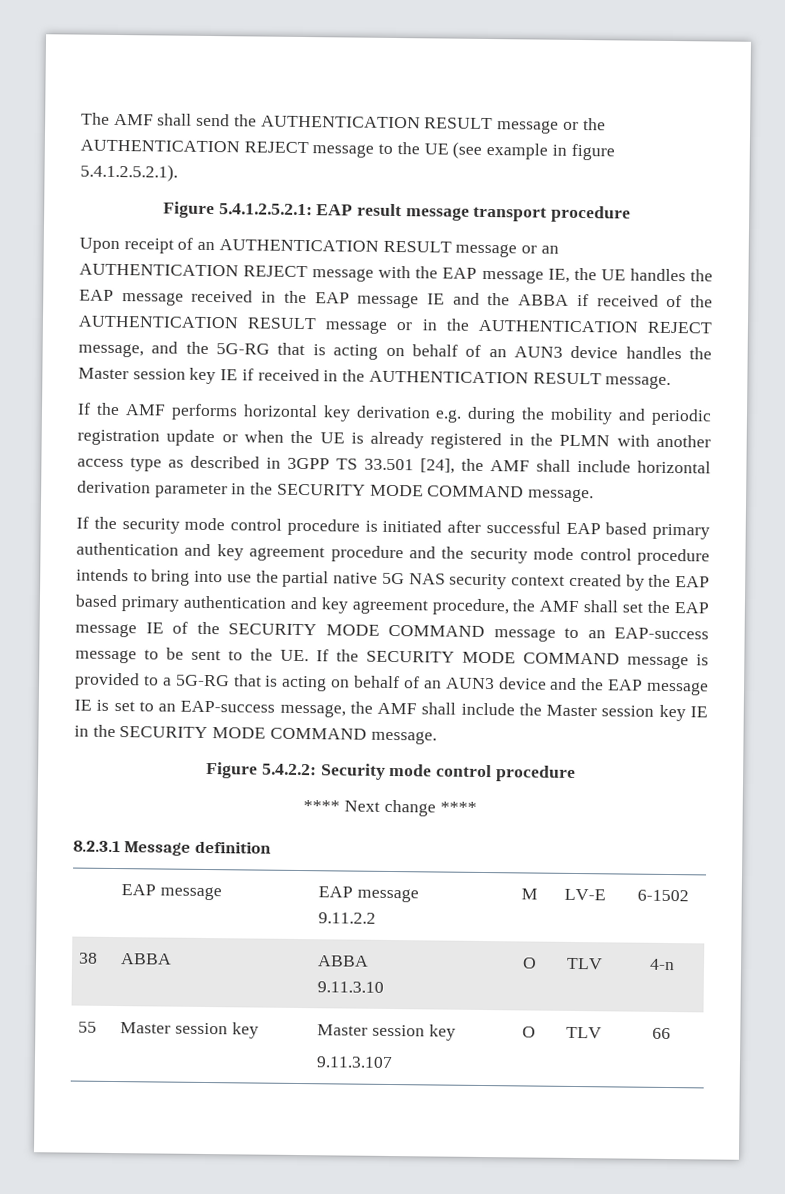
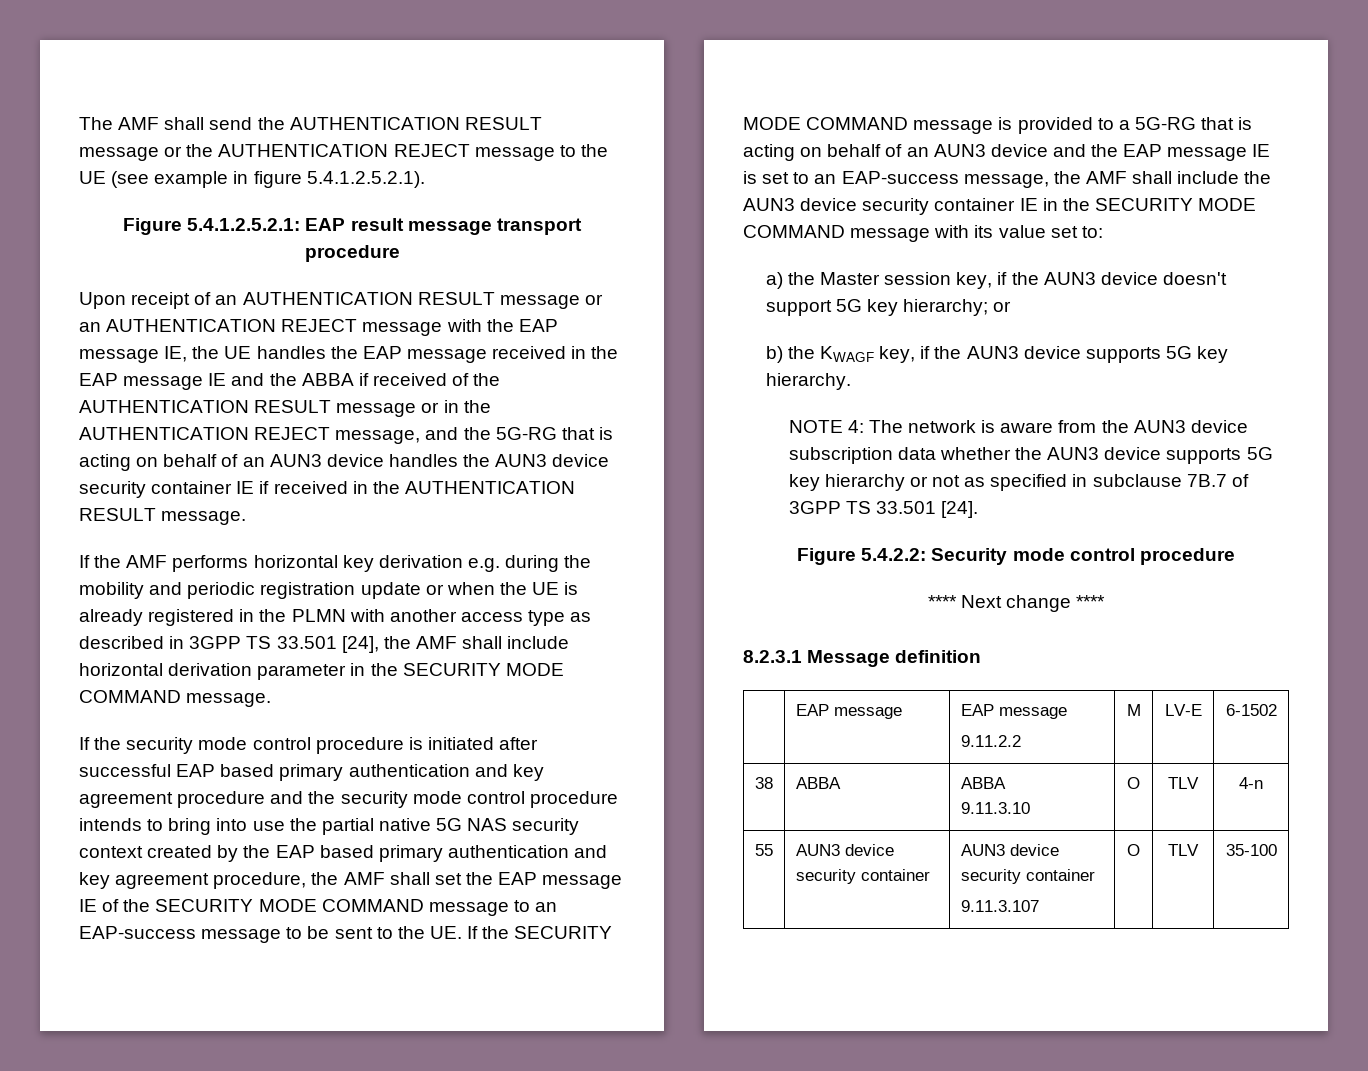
- Upon receipt of an AUTHENTICATION RESULT message or an AUTHENTICATION REJECT message with the EAP message IE, the UE handles the EAP message received in the EAP message IE and the ABBA if received of the AUTHENTICATION RESULT message or in the AUTHENTICATION REJECT message, and the 5G-RG that is acting on behalf of an AUN3 device handles the Master session key IE if received in the AUTHENTICATION RESULT message.
+ Upon receipt of an AUTHENTICATION RESULT message or an AUTHENTICATION REJECT message with the EAP message IE, the UE handles the EAP message received in the EAP message IE and the ABBA if received of the AUTHENTICATION RESULT message or in the AUTHENTICATION REJECT message, and the 5G-RG that is acting on behalf of an AUN3 device handles the AUN3 device security container IE if received in the AUTHENTICATION RESULT message.
- If the security mode control procedure is initiated after successful EAP based primary authentication and key agreement procedure and the security mode control procedure intends to bring into use the partial native 5G NAS security context created by the EAP based primary authentication and key agreement procedure, the AMF shall set the EAP message IE of the SECURITY MODE COMMAND message to an EAP-success message to be sent to the UE. If the SECURITY MODE COMMAND message is provided to a 5G-RG that is acting on behalf of an AUN3 device and the EAP message IE is set to an EAP-success message, the AMF shall include the Master session key IE in the SECURITY MODE COMMAND message.
+ If the security mode control procedure is initiated after successful EAP based primary authentication and key agreement procedure and the security mode control procedure intends to bring into use the partial native 5G NAS security context created by the EAP based primary authentication and key agreement procedure, the AMF shall set the EAP message IE of the SECURITY MODE COMMAND message to an EAP-success message to be sent to the UE. If the SECURITY MODE COMMAND message is provided to a 5G-RG that is acting on behalf of an AUN3 device and the EAP message IE is set to an EAP-success message, the AMF shall include the AUN3 device security container IE in the SECURITY MODE COMMAND message with its value set to:
+ a) the Master session key, if the AUN3 device doesn't support 5G key hierarchy; or
+ b) the KWAGF key, if the AUN3 device supports 5G key hierarchy.
+ NOTE 4: The network is aware from the AUN3 device subscription data whether the AUN3 device supports 5G key hierarchy or not as specified in subclause 7B.7 of 3GPP TS 33.501 [24].
- 55 | Master session key | Master session key
- 9.11.3.107 | O | TLV | 66
+ 55 | AUN3 device security container | AUN3 device security container
+ 9.11.3.107 | O | TLV | 35-100

